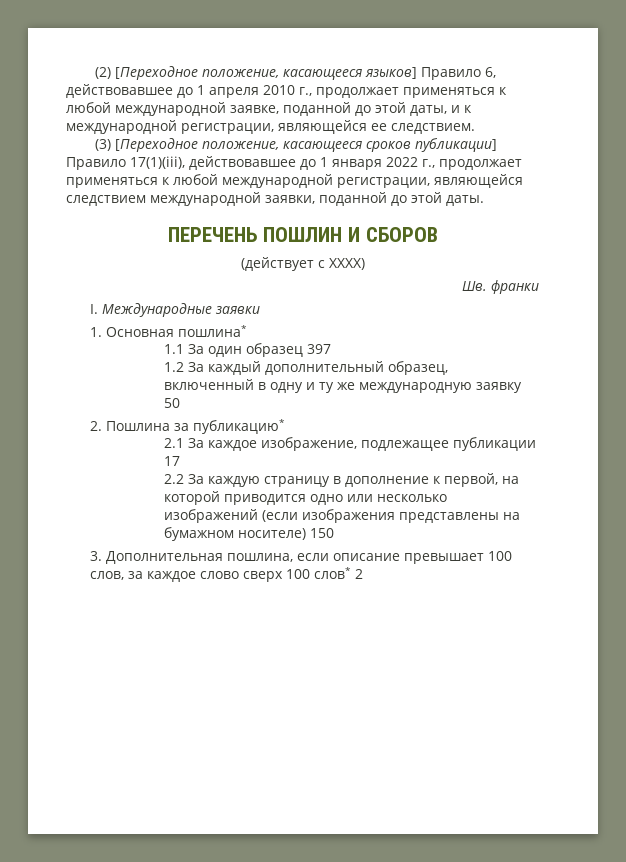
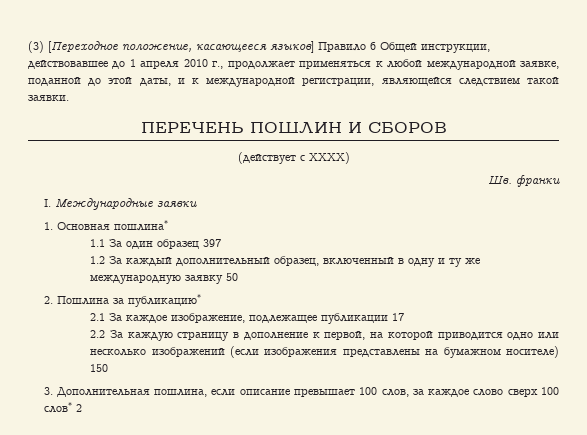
- (2) [Переходное положение, касающееся языков] Правило 6, действовавшее до 1 апреля 2010 г., продолжает применяться к любой международной заявке, поданной до этой даты, и к международной регистрации, являющейся ее следствием.
- (3) [Переходное положение, касающееся сроков публикации] Правило 17(1)(iii), действовавшее до 1 января 2022 г., продолжает применяться к любой международной регистрации, являющейся следствием международной заявки, поданной до этой даты.
+ (3) [Переходное положение, касающееся языков] Правило 6 Общей инструкции, действовавшее до 1 апреля 2010 г., продолжает применяться к любой международной заявке, поданной до этой даты, и к международной регистрации, являющейся следствием такой заявки.

